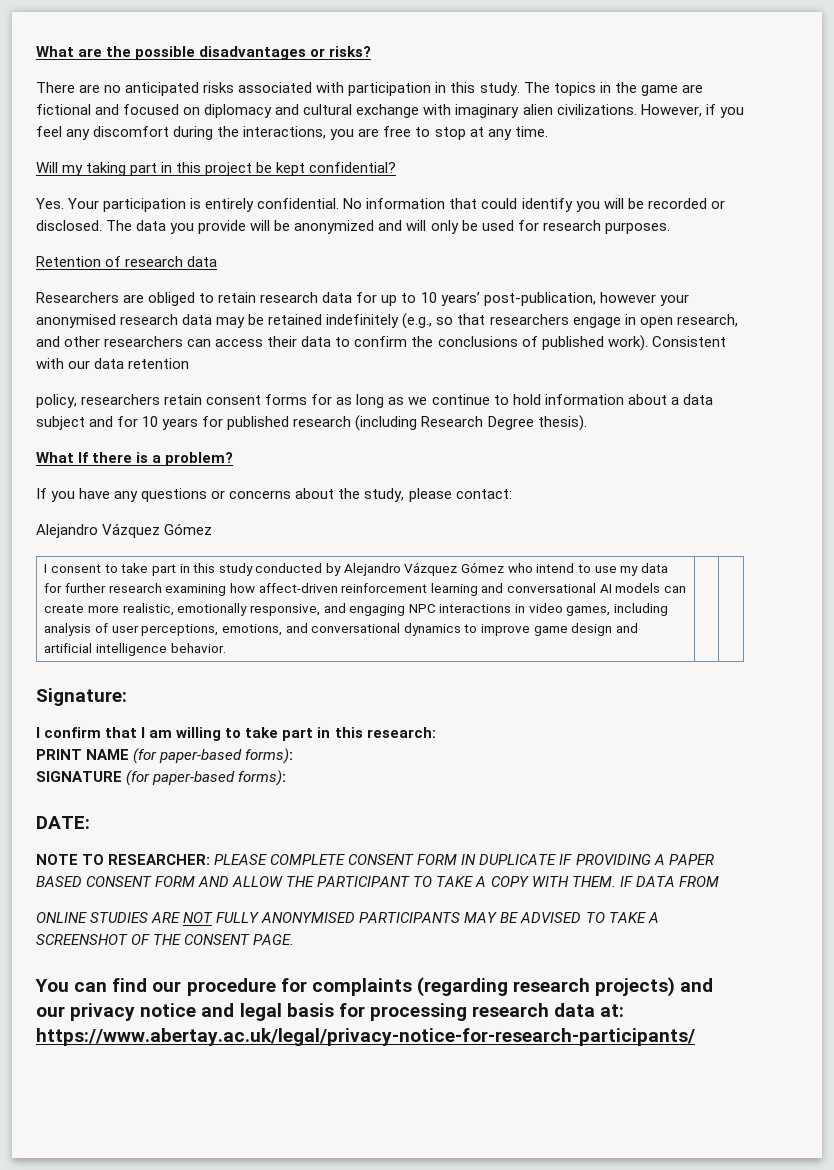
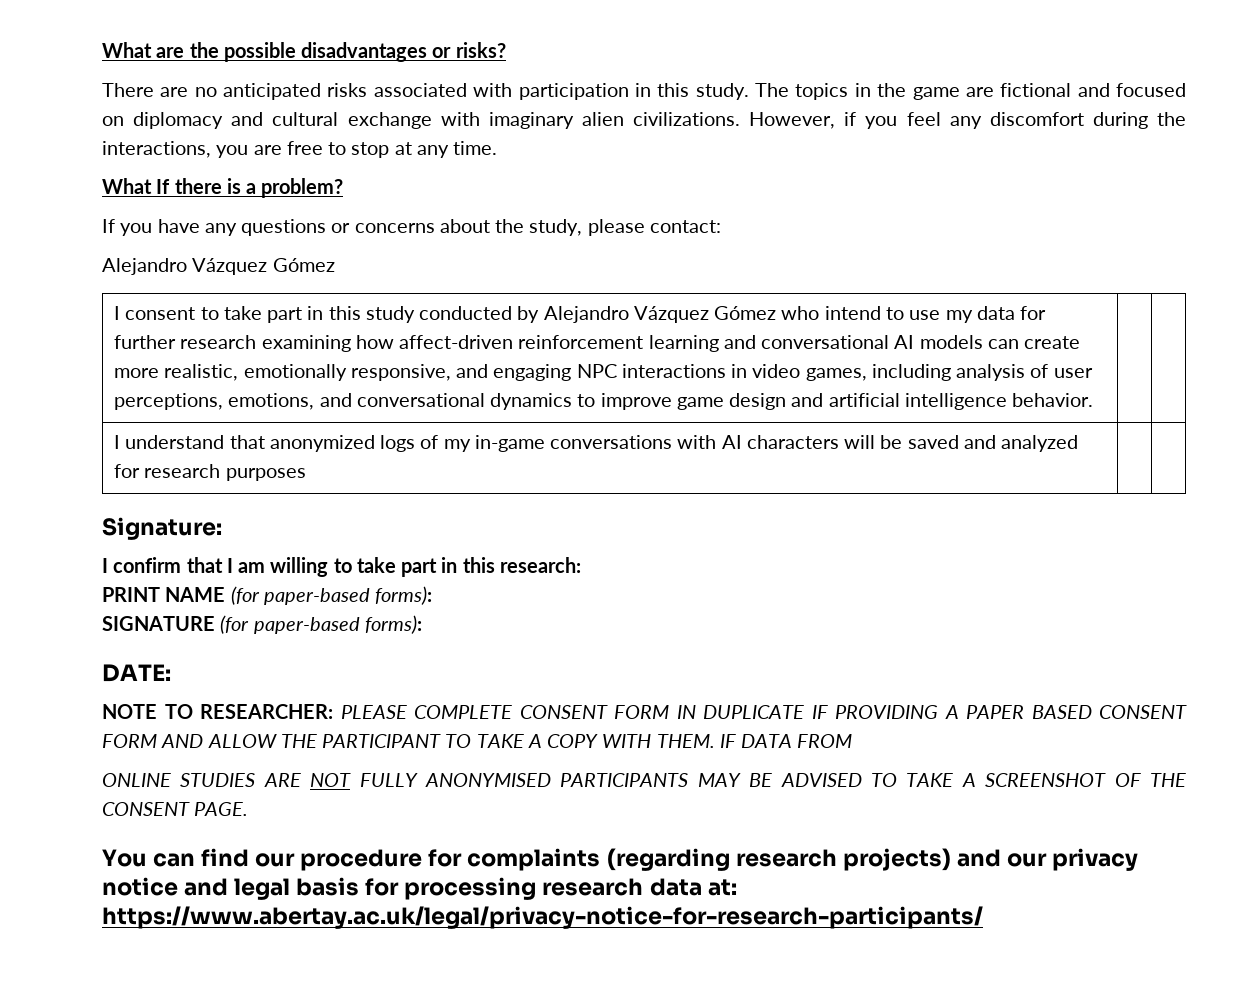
- Will my taking part in this project be kept confidential?
- Yes. Your participation is entirely confidential. No information that could identify you will be recorded or disclosed. The data you provide will be anonymized and will only be used for research purposes.
- Retention of research data
- Researchers are obliged to retain research data for up to 10 years’ post-publication, however your anonymised research data may be retained indefinitely (e.g., so that researchers engage in open research, and other researchers can access their data to confirm the conclusions of published work). Consistent with our data retention
- policy, researchers retain consent forms for as long as we continue to hold information about a data subject and for 10 years for published research (including Research Degree thesis).
+ I understand that anonymized logs of my in-game conversations with AI characters will be saved and analyzed for research purposes | |

